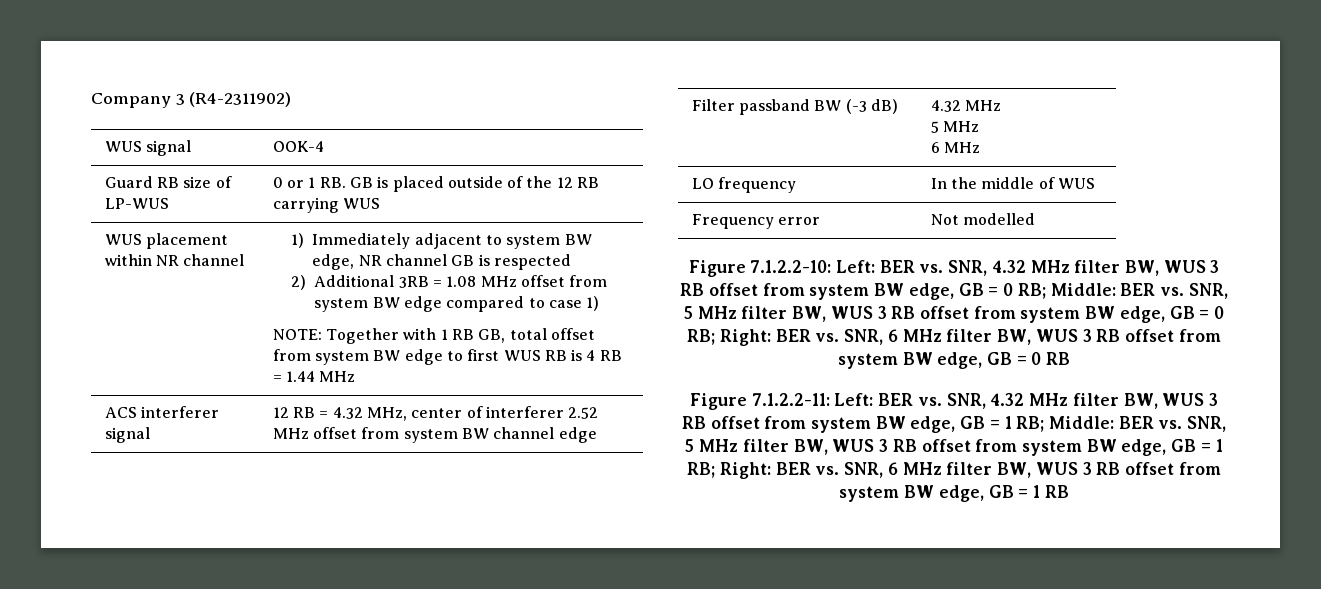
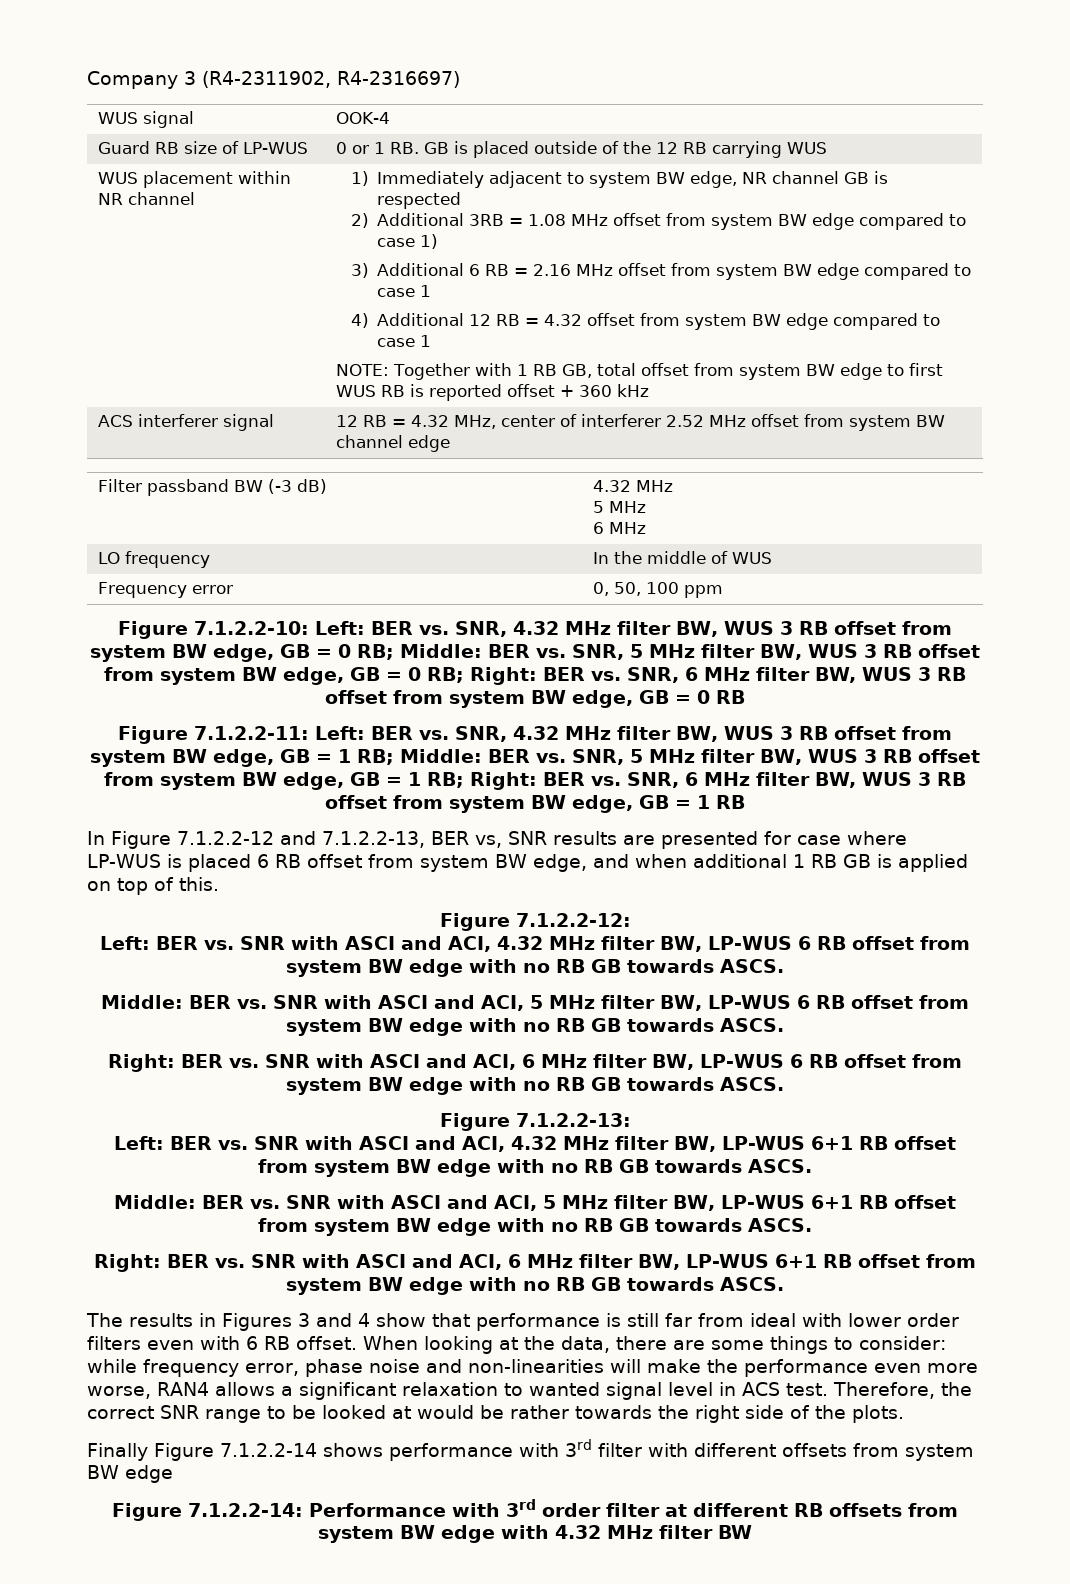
- Company 3 (R4-2311902)
+ Company 3 (R4-2311902, R4-2316697)
+ 3) Additional 6 RB = 2.16 MHz offset from system BW edge compared to case 1
+ 4) Additional 12 RB = 4.32 offset from system BW edge compared to case 1
- NOTE: Together with 1 RB GB, total offset from system BW edge to first WUS RB is 4 RB = 1.44 MHz
+ NOTE: Together with 1 RB GB, total offset from system BW edge to first WUS RB is reported offset + 360 kHz
- Frequency error | Not modelled
+ Frequency error | 0, 50, 100 ppm
+ In Figure 7.1.2.2-12 and 7.1.2.2-13, BER vs, SNR results are presented for case where LP-WUS is placed 6 RB offset from system BW edge, and when additional 1 RB GB is applied on top of this.
+ Figure 7.1.2.2-12:
+ Left: BER vs. SNR with ASCI and ACI, 4.32 MHz filter BW, LP-WUS 6 RB offset from system BW edge with no RB GB towards ASCS.
+ Middle: BER vs. SNR with ASCI and ACI, 5 MHz filter BW, LP-WUS 6 RB offset from system BW edge with no RB GB towards ASCS.
+ Right: BER vs. SNR with ASCI and ACI, 6 MHz filter BW, LP-WUS 6 RB offset from system BW edge with no RB GB towards ASCS.
+ Figure 7.1.2.2-13:
+ Left: BER vs. SNR with ASCI and ACI, 4.32 MHz filter BW, LP-WUS 6+1 RB offset from system BW edge with no RB GB towards ASCS.
+ Middle: BER vs. SNR with ASCI and ACI, 5 MHz filter BW, LP-WUS 6+1 RB offset from system BW edge with no RB GB towards ASCS.
+ Right: BER vs. SNR with ASCI and ACI, 6 MHz filter BW, LP-WUS 6+1 RB offset from system BW edge with no RB GB towards ASCS.
+ The results in Figures 3 and 4 show that performance is still far from ideal with lower order filters even with 6 RB offset. When looking at the data, there are some things to consider: while frequency error, phase noise and non-linearities will make the performance even more worse, RAN4 allows a significant relaxation to wanted signal level in ACS test. Therefore, the correct SNR range to be looked at would be rather towards the right side of the plots.
+ Finally Figure 7.1.2.2-14 shows performance with 3rd filter with different offsets from system BW edge
+ Figure 7.1.2.2-14: Performance with 3rd order filter at different RB offsets from system BW edge with 4.32 MHz filter BW

